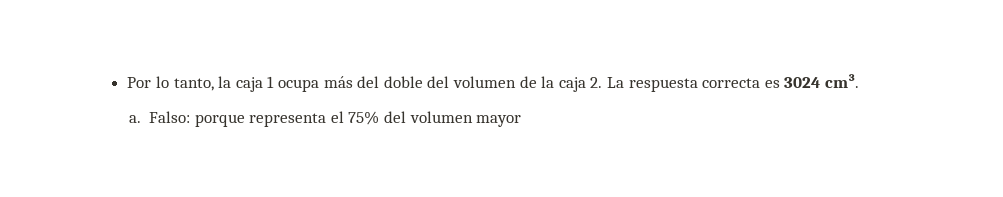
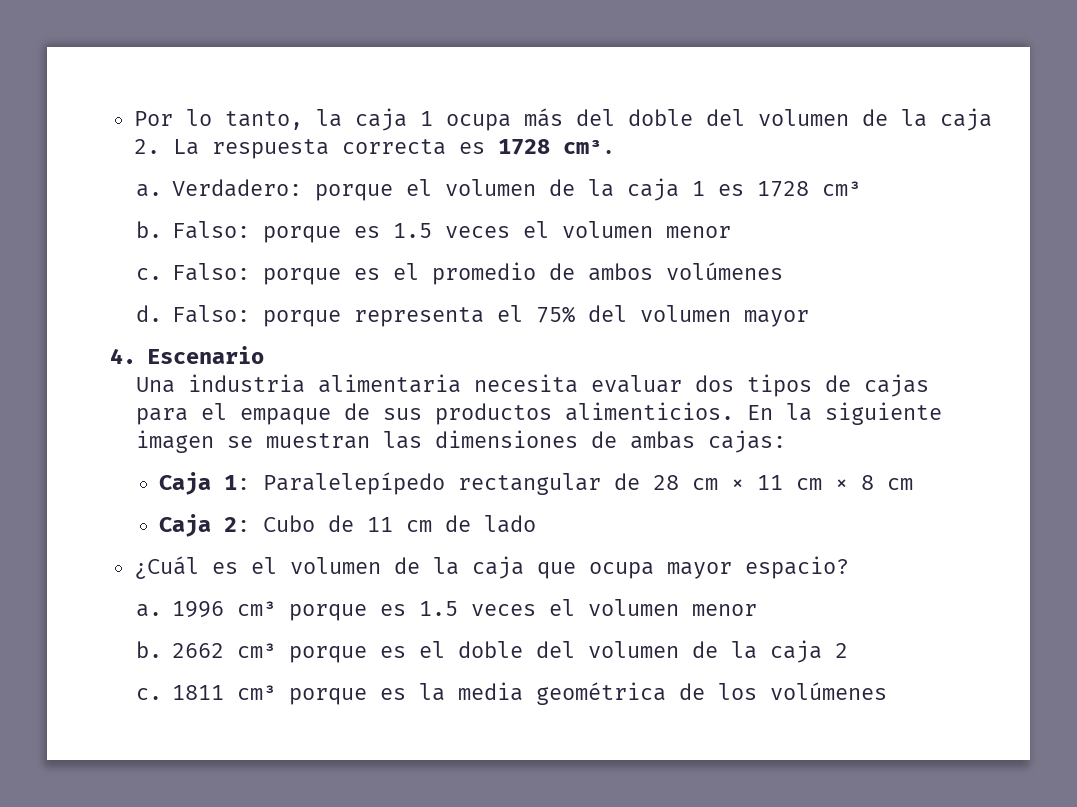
- Por lo tanto, la caja 1 ocupa más del doble del volumen de la caja 2. La respuesta correcta es 3024 cm³.
+ Por lo tanto, la caja 1 ocupa más del doble del volumen de la caja 2. La respuesta correcta es 1728 cm³.
+ Verdadero: porque el volumen de la caja 1 es 1728 cm³
+ b. Falso: porque es 1.5 veces el volumen menor
+ c. Falso: porque es el promedio de ambos volúmenes
+ d.
+ 4. Escenario
+ Una industria alimentaria necesita evaluar dos tipos de cajas para el empaque de sus productos alimenticios. En la siguiente imagen se muestran las dimensiones de ambas cajas:
+ Caja 1: Paralelepípedo rectangular de 28 cm × 11 cm × 8 cm
+ Caja 2: Cubo de 11 cm de lado
+ ¿Cuál es el volumen de la caja que ocupa mayor espacio?
+ a. 1996 cm³ porque es 1.5 veces el volumen menor
+ b. 2662 cm³ porque es el doble del volumen de la caja 2
+ c. 1811 cm³ porque es la media geométrica de los volúmenes

